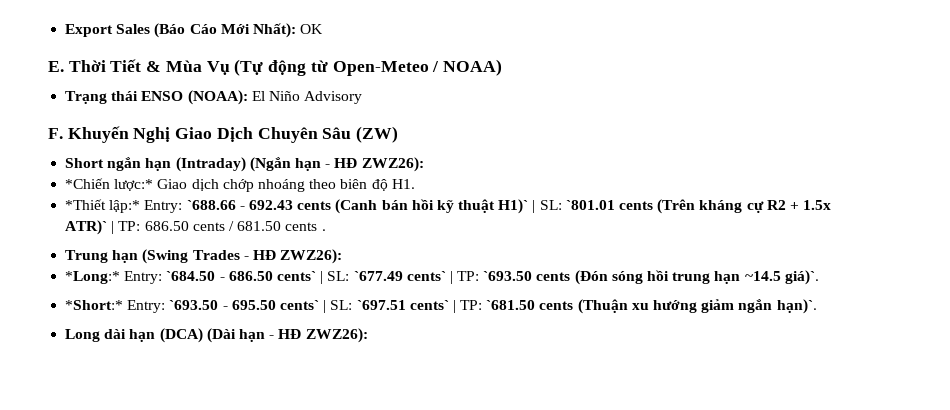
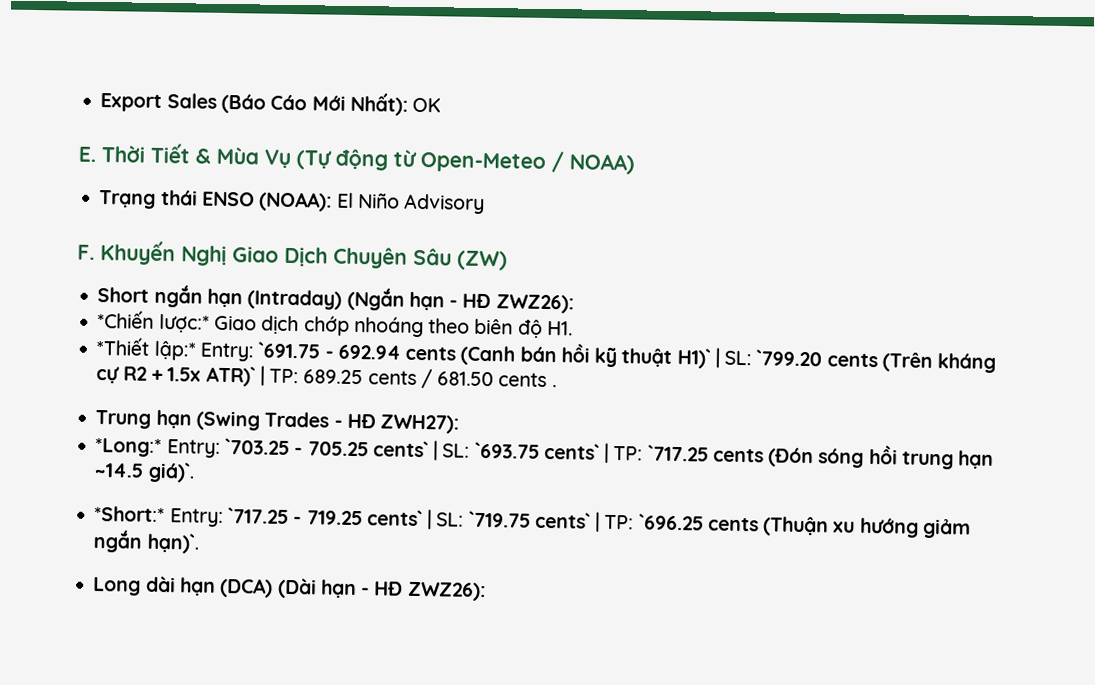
- *Thiết lập:* Entry: `688.66 - 692.43 cents (Canh bán hồi kỹ thuật H1)` | SL: `801.01 cents (Trên kháng cự R2 + 1.5x ATR)` | TP: 686.50 cents / 681.50 cents .
+ *Thiết lập:* Entry: `691.75 - 692.94 cents (Canh bán hồi kỹ thuật H1)` | SL: `799.20 cents (Trên kháng cự R2 + 1.5x ATR)` | TP: 689.25 cents / 681.50 cents .
- Trung hạn (Swing Trades - HĐ ZWZ26):
+ Trung hạn (Swing Trades - HĐ ZWH27):
- *Long:* Entry: `684.50 - 686.50 cents` | SL: `677.49 cents` | TP: `693.50 cents (Đón sóng hồi trung hạn ~14.5 giá)`.
+ *Long:* Entry: `703.25 - 705.25 cents` | SL: `693.75 cents` | TP: `717.25 cents (Đón sóng hồi trung hạn ~14.5 giá)`.
- *Short:* Entry: `693.50 - 695.50 cents` | SL: `697.51 cents` | TP: `681.50 cents (Thuận xu hướng giảm ngắn hạn)`.
+ *Short:* Entry: `717.25 - 719.25 cents` | SL: `719.75 cents` | TP: `696.25 cents (Thuận xu hướng giảm ngắn hạn)`.

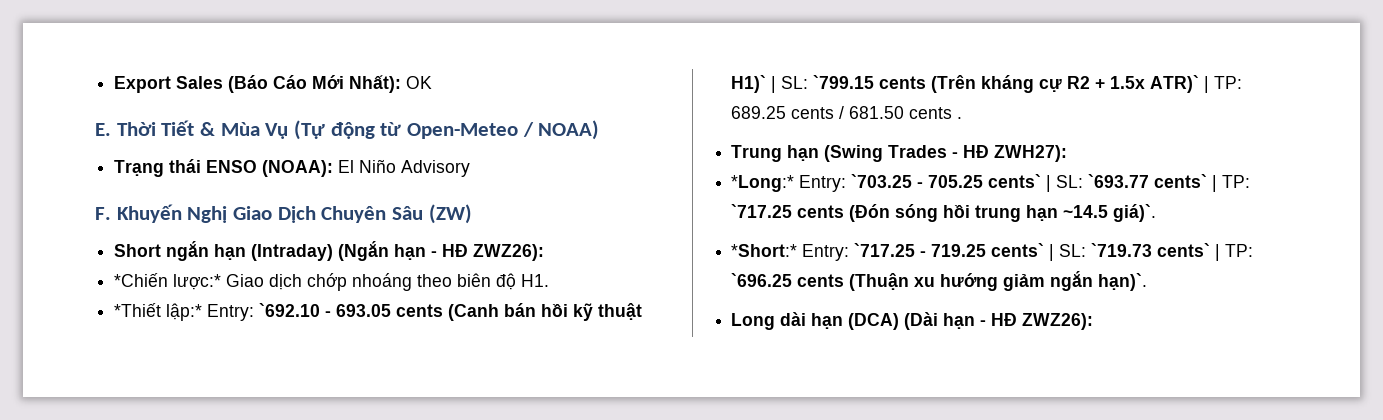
- *Thiết lập:* Entry: `691.75 - 692.94 cents (Canh bán hồi kỹ thuật H1)` | SL: `799.20 cents (Trên kháng cự R2 + 1.5x ATR)` | TP: 689.25 cents / 681.50 cents .
+ *Thiết lập:* Entry: `692.10 - 693.05 cents (Canh bán hồi kỹ thuật H1)` | SL: `799.15 cents (Trên kháng cự R2 + 1.5x ATR)` | TP: 689.25 cents / 681.50 cents .
- *Long:* Entry: `703.25 - 705.25 cents` | SL: `693.75 cents` | TP: `717.25 cents (Đón sóng hồi trung hạn ~14.5 giá)`.
+ *Long:* Entry: `703.25 - 705.25 cents` | SL: `693.77 cents` | TP: `717.25 cents (Đón sóng hồi trung hạn ~14.5 giá)`.
- *Short:* Entry: `717.25 - 719.25 cents` | SL: `719.75 cents` | TP: `696.25 cents (Thuận xu hướng giảm ngắn hạn)`.
+ *Short:* Entry: `717.25 - 719.25 cents` | SL: `719.73 cents` | TP: `696.25 cents (Thuận xu hướng giảm ngắn hạn)`.

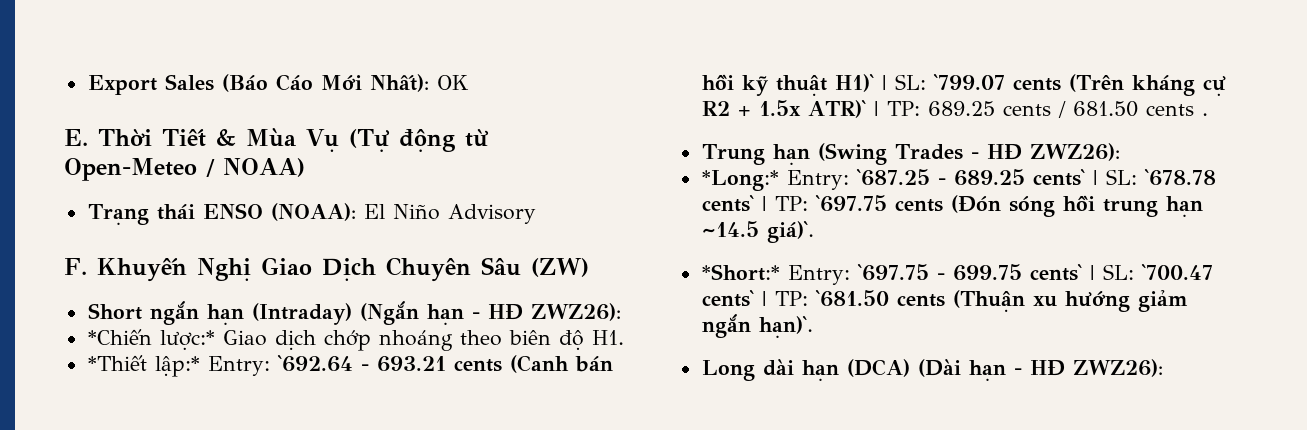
- *Thiết lập:* Entry: `692.10 - 693.05 cents (Canh bán hồi kỹ thuật H1)` | SL: `799.15 cents (Trên kháng cự R2 + 1.5x ATR)` | TP: 689.25 cents / 681.50 cents .
+ *Thiết lập:* Entry: `692.64 - 693.21 cents (Canh bán hồi kỹ thuật H1)` | SL: `799.07 cents (Trên kháng cự R2 + 1.5x ATR)` | TP: 689.25 cents / 681.50 cents .
- Trung hạn (Swing Trades - HĐ ZWH27):
+ Trung hạn (Swing Trades - HĐ ZWZ26):
- *Long:* Entry: `703.25 - 705.25 cents` | SL: `693.77 cents` | TP: `717.25 cents (Đón sóng hồi trung hạn ~14.5 giá)`.
+ *Long:* Entry: `687.25 - 689.25 cents` | SL: `678.78 cents` | TP: `697.75 cents (Đón sóng hồi trung hạn ~14.5 giá)`.
- *Short:* Entry: `717.25 - 719.25 cents` | SL: `719.73 cents` | TP: `696.25 cents (Thuận xu hướng giảm ngắn hạn)`.
+ *Short:* Entry: `697.75 - 699.75 cents` | SL: `700.47 cents` | TP: `681.50 cents (Thuận xu hướng giảm ngắn hạn)`.

